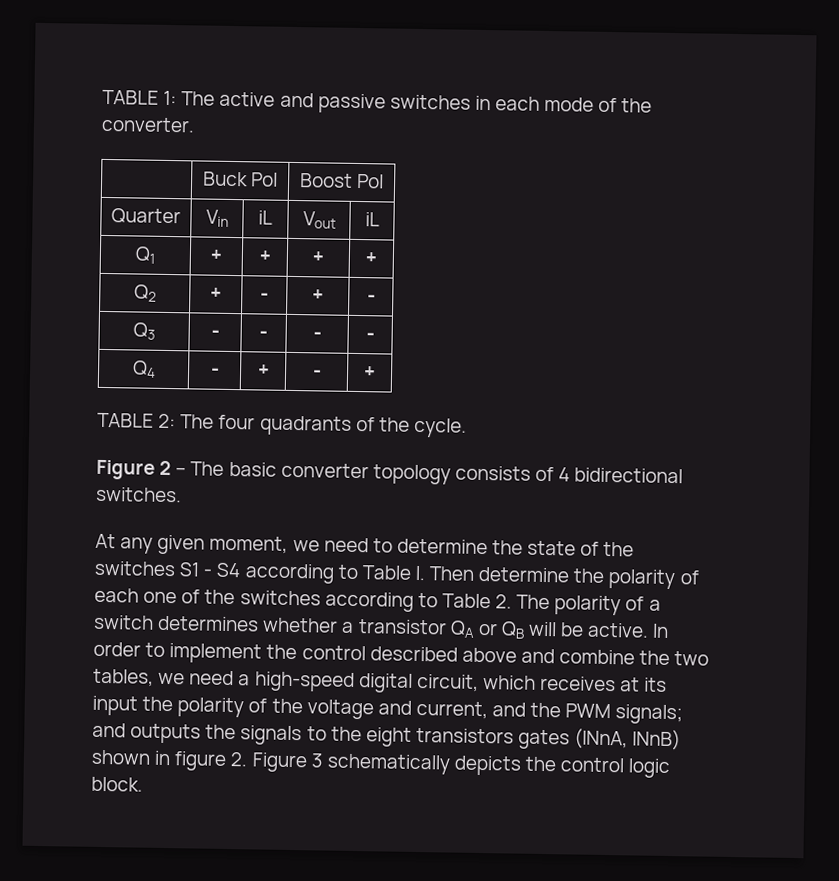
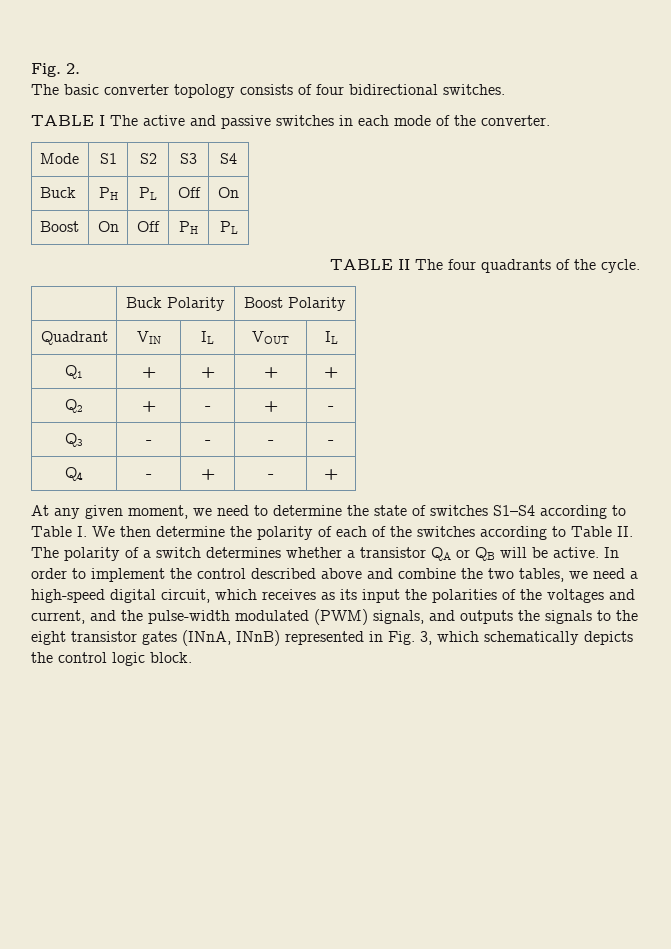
- TABLE 1: The active and passive switches in each mode of the converter.
+ Fig. 2.
+ The basic converter topology consists of four bidirectional switches.
+ TABLE I The active and passive switches in each mode of the converter.
- | Buck Pol | Boost Pol
- Quarter | Vin | iL | Vout | iL
+ Mode | S1 | S2 | S3 | S4
+ Buck | PH | PL | Off | On
+ Boost | On | Off | PH | PL
+ TABLE II The four quadrants of the cycle.
+ | Buck Polarity | Boost Polarity
+ Quadrant | VIN | IL | VOUT | IL
- TABLE 2: The four quadrants of the cycle.
- Figure 2 – The basic converter topology consists of 4 bidirectional switches.
- At any given moment, we need to determine the state of the switches S1 - S4 according to Table I. Then determine the polarity of each one of the switches according to Table 2. The polarity of a switch determines whether a transistor QA or QB will be active.
+ At any given moment, we need to determine the state of switches S1–S4 according to Table I. We then determine the polarity of each of the switches according to Table II. The polarity of a switch determines whether a transistor QA or QB will be active.
- In order to implement the control described above and combine the two tables, we need a high-speed digital circuit, which receives at its input the polarity of the voltage and current, and the PWM signals; and outputs the signals to the eight transistors gates (INnA, INnB) shown in figure 2. Figure 3 schematically depicts the control logic block.
+ In order to implement the control described above and combine the two tables, we need a high-speed digital circuit, which receives as its input the polarities of the voltages and current, and the pulse-width modulated (PWM) signals, and outputs the signals to the eight transistor gates (INnA, INnB) represented in Fig. 3, which schematically depicts the control logic block.

